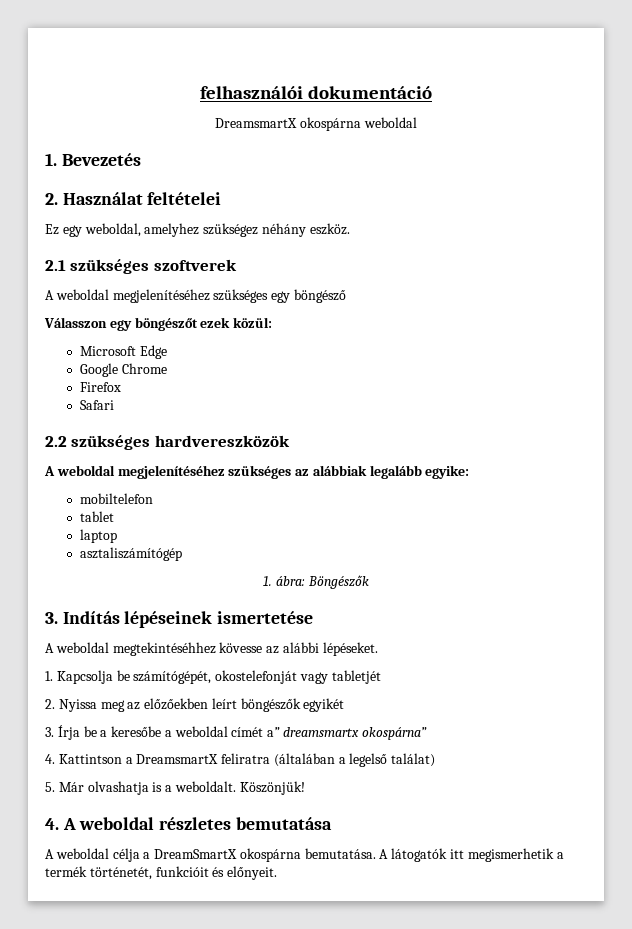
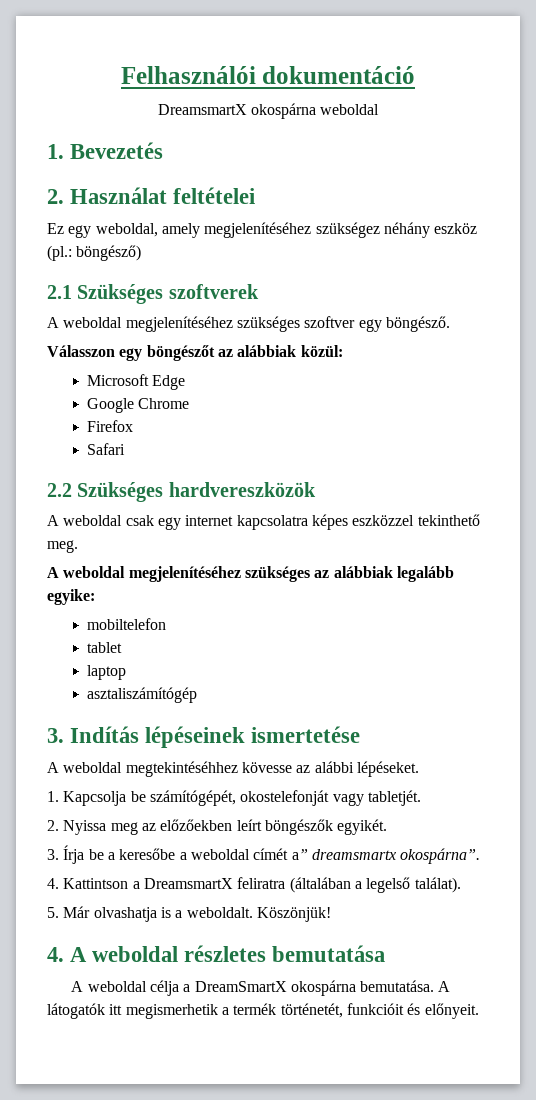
- felhasználói dokumentáció
+ Felhasználói dokumentáció
- Ez egy weboldal, amelyhez szükségez néhány eszköz.
+ Ez egy weboldal, amely megjelenítéséhez szükségez néhány eszköz (pl.: böngésző)
- 2.1 szükséges szoftverek
+ 2.1 Szükséges szoftverek
- A weboldal megjelenítéséhez szükséges egy böngésző
+ A weboldal megjelenítéséhez szükséges szoftver egy böngésző.
- Válasszon egy böngészőt ezek közül:
+ Válasszon egy böngészőt az alábbiak közül:
- 2.2 szükséges hardvereszközök
+ 2.2 Szükséges hardvereszközök
+ A weboldal csak egy internet kapcsolatra képes eszközzel tekinthető meg.
- 1. ábra: Böngészők
- 1. Kapcsolja be számítógépét, okostelefonját vagy tabletjét
+ 1. Kapcsolja be számítógépét, okostelefonját vagy tabletjét.
- 2. Nyissa meg az előzőekben leírt böngészők egyikét
+ 2. Nyissa meg az előzőekben leírt böngészők egyikét.
- 3. Írja be a keresőbe a weboldal címét a” dreamsmartx okospárna”
+ 3. Írja be a keresőbe a weboldal címét a” dreamsmartx okospárna”.
- 4. Kattintson a DreamsmartX feliratra (általában a legelső találat)
+ 4. Kattintson a DreamsmartX feliratra (általában a legelső találat).

